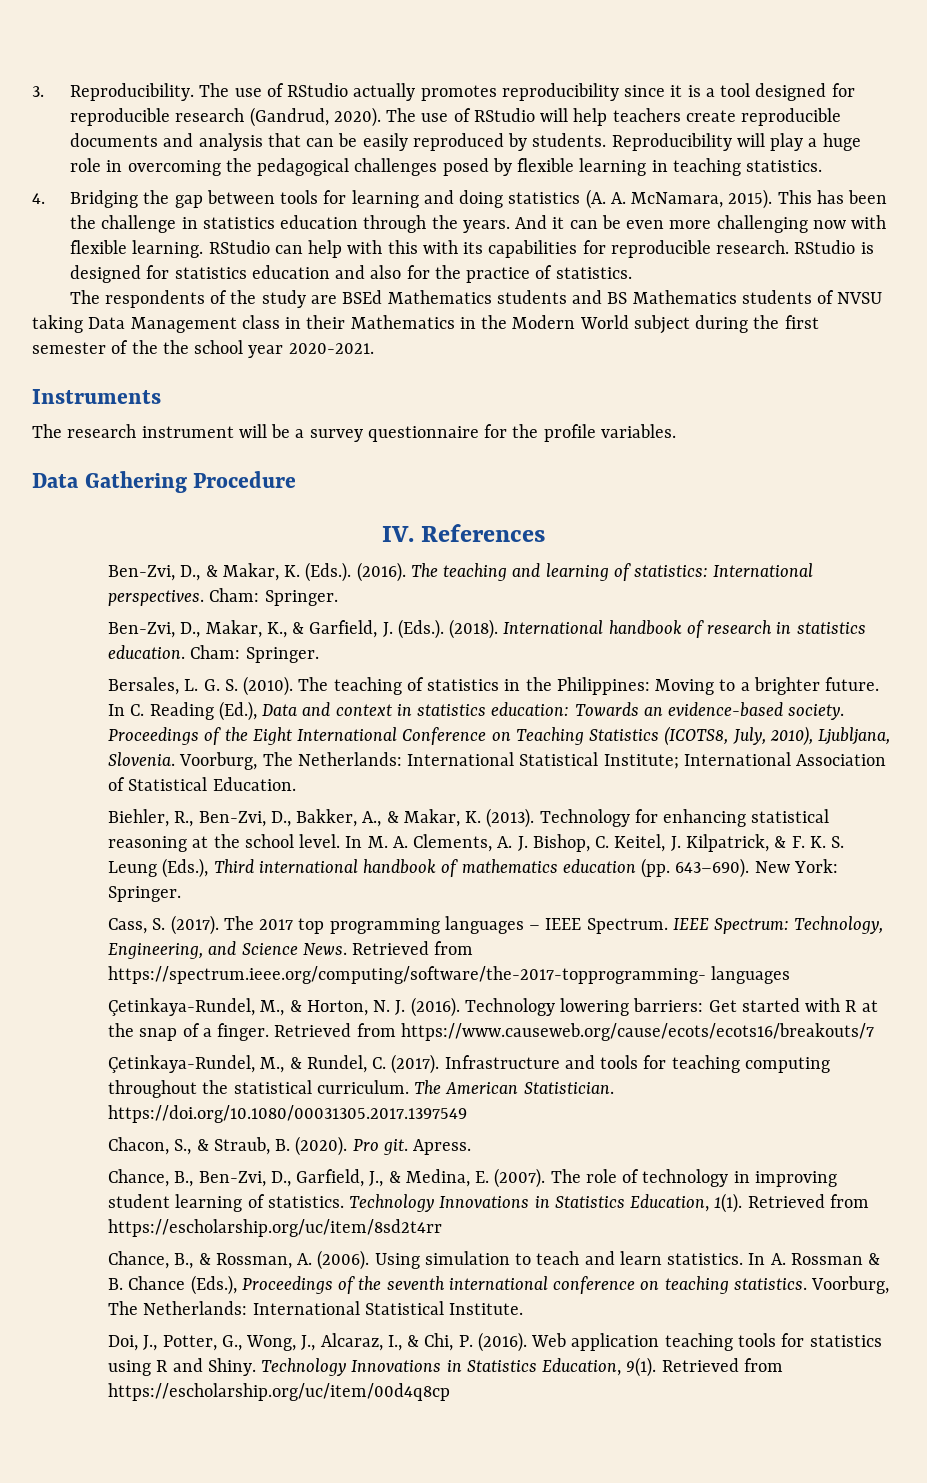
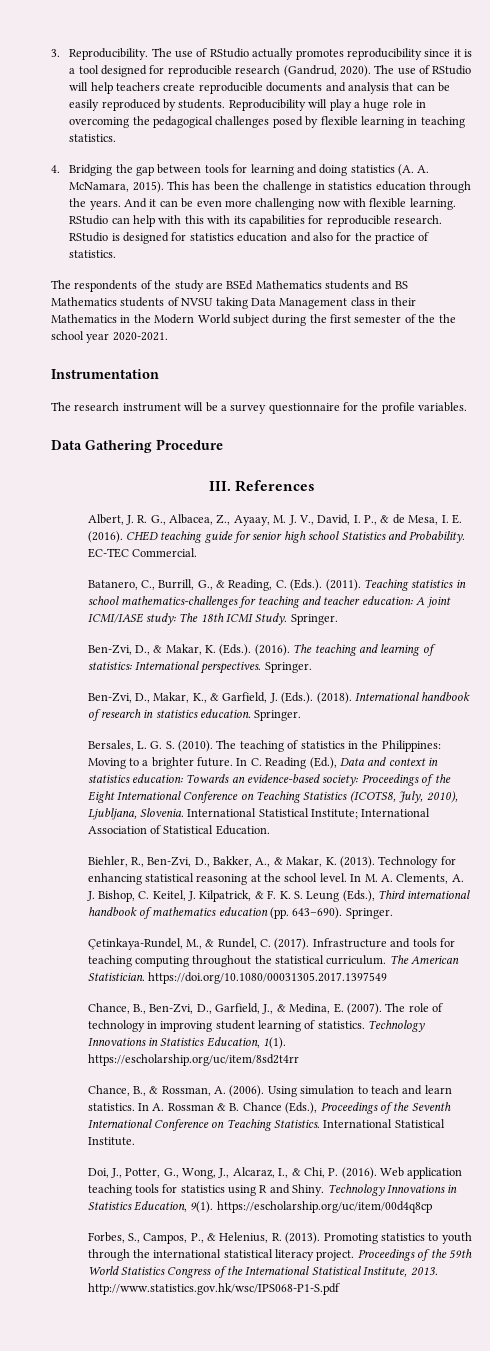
- Instruments
+ Instrumentation
- IV. References
+ III. References
+ Albert, J. R. G., Albacea, Z., Ayaay, M. J. V., David, I. P., & de Mesa, I. E. (2016). CHED teaching guide for senior high school Statistics and Probability. EC-TEC Commercial.
+ Batanero, C., Burrill, G., & Reading, C. (Eds.). (2011). Teaching statistics in school mathematics-challenges for teaching and teacher education: A joint ICMI/IASE study: The 18th ICMI Study. Springer.
- The teaching and learning of statistics: International perspectives. Cham: Springer.
+ The teaching and learning of statistics: International perspectives. Springer.
- International handbook of research in statistics education. Cham: Springer.
+ International handbook of research in statistics education. Springer.
- In C. Reading (Ed.), Data and context in statistics education: Towards an evidence-based society. Proceedings of the Eight International Conference on Teaching Statistics (ICOTS8, July, 2010), Ljubljana, Slovenia.
+ In C. Reading (Ed.), Data and context in statistics education: Towards an evidence-based society: Proceedings of the Eight International Conference on Teaching Statistics (ICOTS8, July, 2010), Ljubljana, Slovenia.
- Voorburg, The Netherlands: International Statistical Institute; International Association of Statistical Education.
+ International Statistical Institute; International Association of Statistical Education.
- In M. A. Clements, A. J. Bishop, C. Keitel, J. Kilpatrick, & F. K. S. Leung (Eds.), Third international handbook of mathematics education (pp. 643–690). New York: Springer.
- Cass, S. (2017). The 2017 top programming languages – IEEE Spectrum. IEEE Spectrum: Technology, Engineering, and Science News. Retrieved from https://spectrum.ieee.org/computing/software/the-2017-topprogramming- languages
- Çetinkaya-Rundel, M., & Horton, N. J. (2016). Technology lowering barriers: Get started with R at the snap of a finger. Retrieved from https://www.causeweb.org/cause/ecots/ecots16/breakouts/7
+ In M. A. Clements, A. J. Bishop, C. Keitel, J. Kilpatrick, & F. K. S. Leung (Eds.), Third international handbook of mathematics education (pp. 643–690). Springer.
- Chacon, S., & Straub, B. (2020). Pro git. Apress.
- Technology Innovations in Statistics Education, 1(1). Retrieved from https://escholarship.org/uc/item/8sd2t4rr
+ Technology Innovations in Statistics Education, 1(1). https://escholarship.org/uc/item/8sd2t4rr
- In A. Rossman & B. Chance (Eds.), Proceedings of the seventh international conference on teaching statistics. Voorburg, The Netherlands: International Statistical Institute.
+ In A. Rossman & B. Chance (Eds.), Proceedings of the Seventh International Conference on Teaching Statistics. International Statistical Institute.
- Technology Innovations in Statistics Education, 9(1). Retrieved from https://escholarship.org/uc/item/00d4q8cp
+ Technology Innovations in Statistics Education, 9(1). https://escholarship.org/uc/item/00d4q8cp
+ Forbes, S., Campos, P., & Helenius, R. (2013). Promoting statistics to youth through the international statistical literacy project. Proceedings of the 59th World Statistics Congress of the International Statistical Institute, 2013. http://www.statistics.gov.hk/wsc/IPS068-P1-S.pdf

